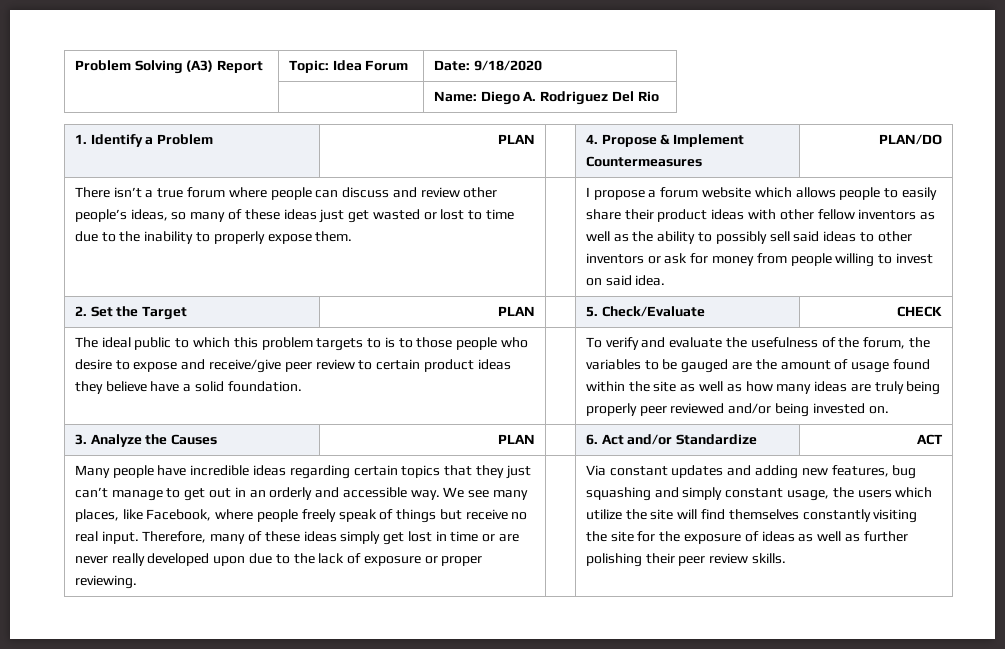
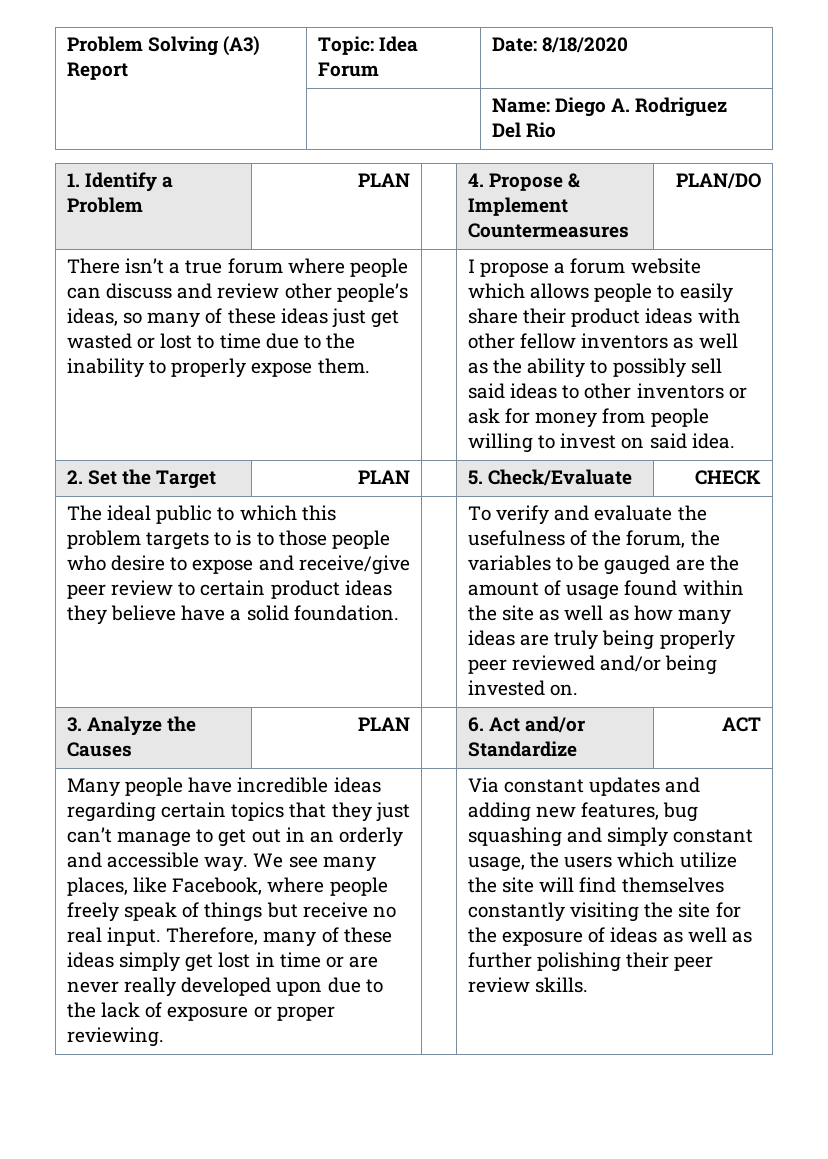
- Problem Solving (A3) Report | Topic: Idea Forum | Date: 9/18/2020
+ Problem Solving (A3) Report | Topic: Idea Forum | Date: 8/18/2020

